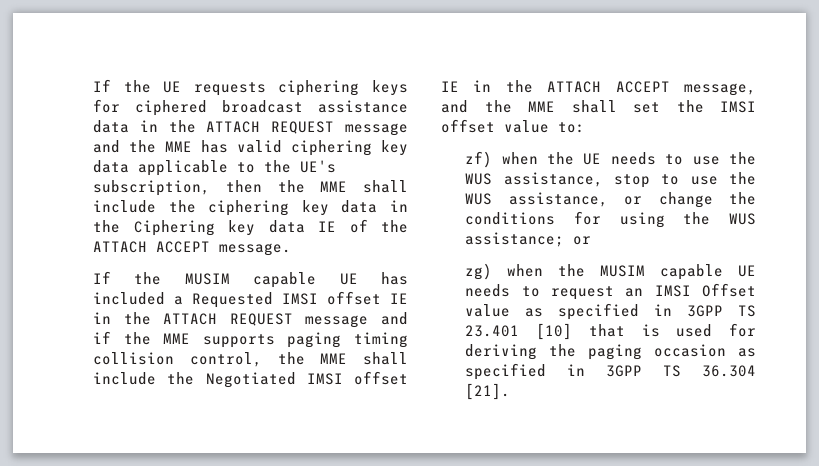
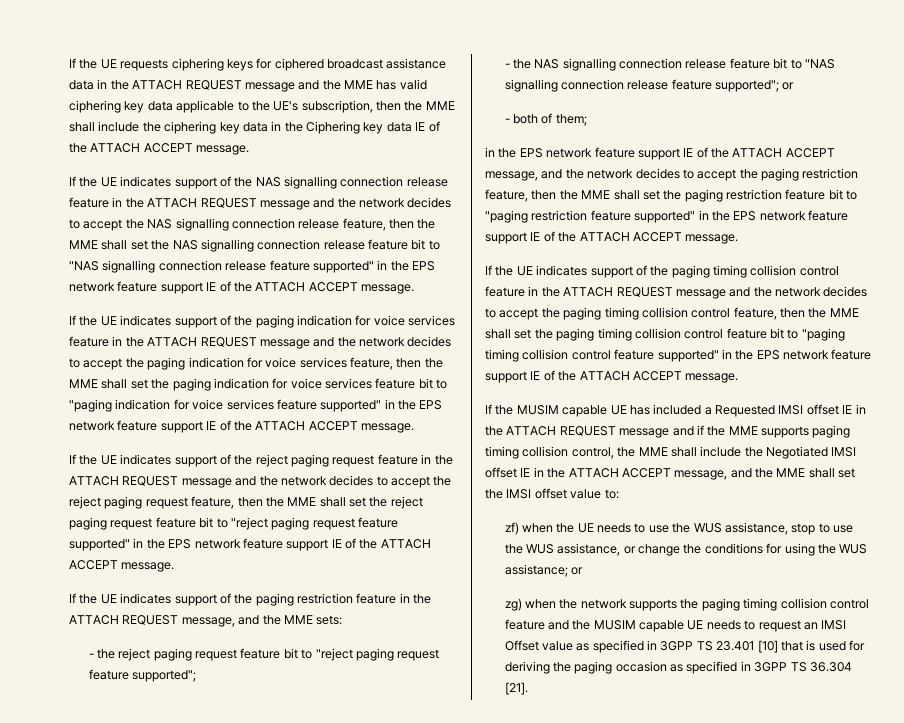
+ If the UE indicates support of the NAS signalling connection release feature in the ATTACH REQUEST message and the network decides to accept the NAS signalling connection release feature, then the MME shall set the NAS signalling connection release feature bit to "NAS signalling connection release feature supported" in the EPS network feature support IE of the ATTACH ACCEPT message.
+ If the UE indicates support of the paging indication for voice services feature in the ATTACH REQUEST message and the network decides to accept the paging indication for voice services feature, then the MME shall set the paging indication for voice services feature bit to "paging indication for voice services feature supported" in the EPS network feature support IE of the ATTACH ACCEPT message.
+ If the UE indicates support of the reject paging request feature in the ATTACH REQUEST message and the network decides to accept the reject paging request feature, then the MME shall set the reject paging request feature bit to "reject paging request feature supported" in the EPS network feature support IE of the ATTACH ACCEPT message.
+ If the UE indicates support of the paging restriction feature in the ATTACH REQUEST message, and the MME sets:
+ - the reject paging request feature bit to "reject paging request feature supported";
+ - the NAS signalling connection release feature bit to "NAS signalling connection release feature supported"; or
+ - both of them;
+ in the EPS network feature support IE of the ATTACH ACCEPT message, and the network decides to accept the paging restriction feature, then the MME shall set the paging restriction feature bit to "paging restriction feature supported" in the EPS network feature support IE of the ATTACH ACCEPT message.
+ If the UE indicates support of the paging timing collision control feature in the ATTACH REQUEST message and the network decides to accept the paging timing collision control feature, then the MME shall set the paging timing collision control feature bit to "paging timing collision control feature supported" in the EPS network feature support IE of the ATTACH ACCEPT message.
- zg) when the MUSIM capable UE needs to request an IMSI Offset value as specified in 3GPP TS 23.401 [10] that is used for deriving the paging occasion as specified in 3GPP TS 36.304 [21].
+ zg) when the network supports the paging timing collision control feature and the MUSIM capable UE needs to request an IMSI Offset value as specified in 3GPP TS 23.401 [10] that is used for deriving the paging occasion as specified in 3GPP TS 36.304 [21].

